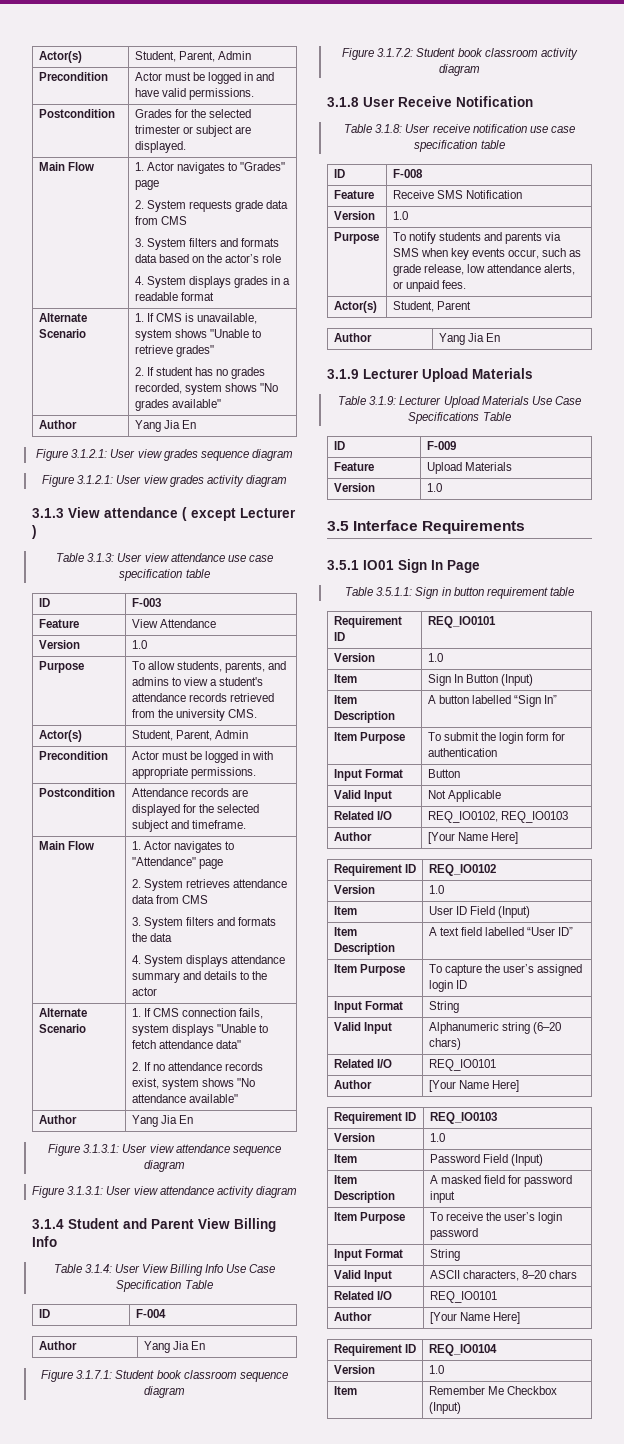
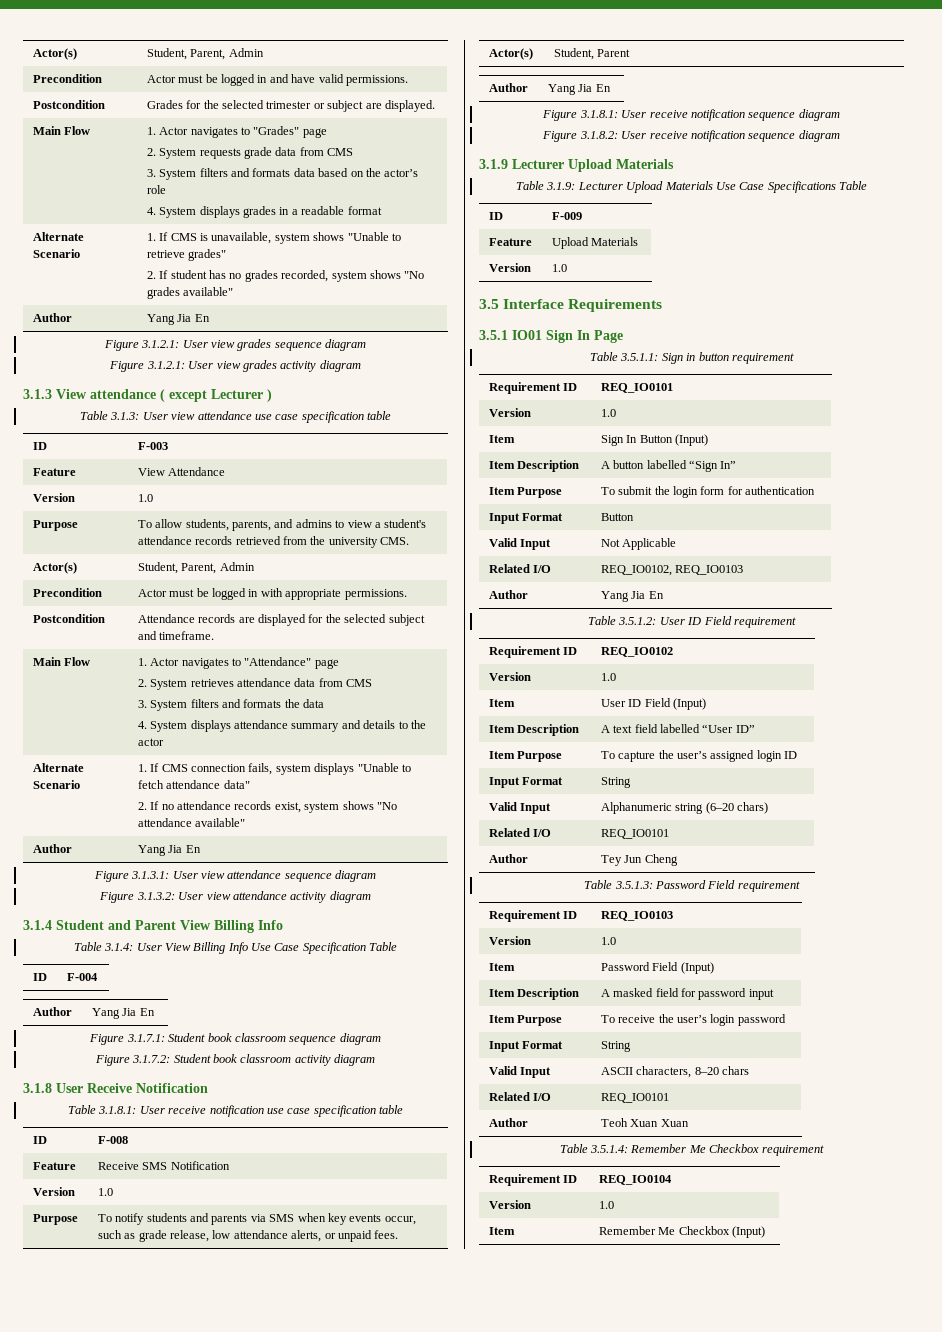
- Figure 3.1.3.1: User view attendance activity diagram
+ Figure 3.1.3.2: User view attendance activity diagram
- Table 3.1.8: User receive notification use case specification table
+ Table 3.1.8.1: User receive notification use case specification table
+ Figure 3.1.8.1: User receive notification sequence diagram
+ Figure 3.1.8.2: User receive notification sequence diagram
- Table 3.5.1.1: Sign in button requirement table
+ Table 3.5.1.1: Sign in button requirement
  Related I/O | REQ_IO0102, REQ_IO0103
- Author | [Your Name Here]
+ Author | Yang Jia En
+ Table 3.5.1.2: User ID Field requirement
  Valid Input | Alphanumeric string (6–20 chars)
  Related I/O | REQ_IO0101
- Author | [Your Name Here]
+ Author | Tey Jun Cheng
+ Table 3.5.1.3: Password Field requirement
  Valid Input | ASCII characters, 8–20 chars
  Related I/O | REQ_IO0101
- Author | [Your Name Here]
+ Author | Teoh Xuan Xuan
+ Table 3.5.1.4: Remember Me Checkbox requirement

